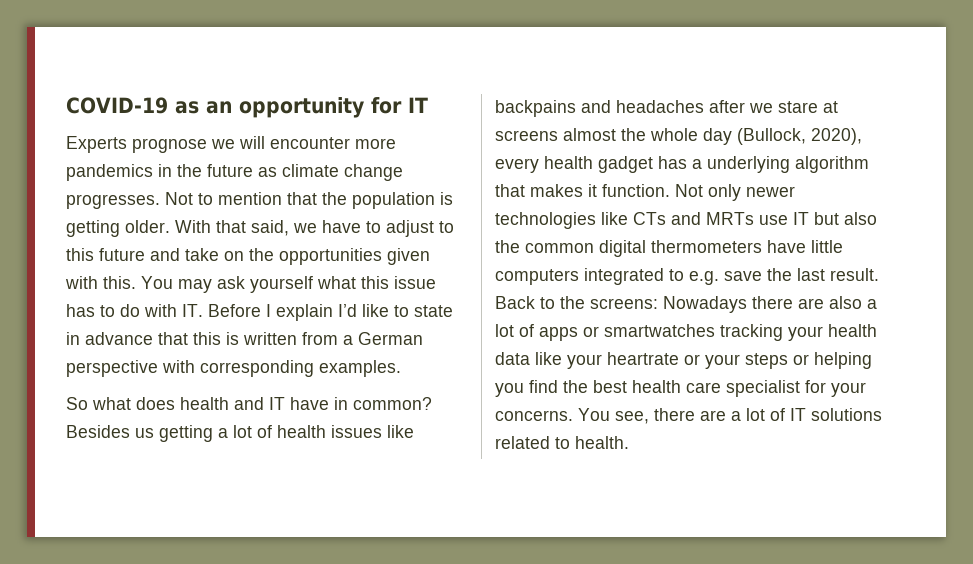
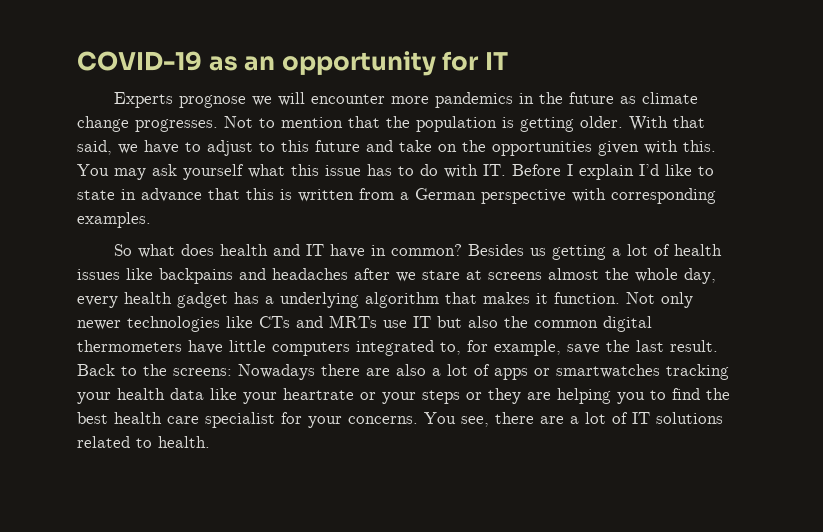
- Besides us getting a lot of health issues like backpains and headaches after we stare at screens almost the whole day (Bullock, 2020), every health gadget has a underlying algorithm that makes it function.
+ Besides us getting a lot of health issues like backpains and headaches after we stare at screens almost the whole day, every health gadget has a underlying algorithm that makes it function.
- Not only newer technologies like CTs and MRTs use IT but also the common digital thermometers have little computers integrated to e.g. save the last result.
+ Not only newer technologies like CTs and MRTs use IT but also the common digital thermometers have little computers integrated to, for example, save the last result.
- Back to the screens: Nowadays there are also a lot of apps or smartwatches tracking your health data like your heartrate or your steps or helping you find the best health care specialist for your concerns.
+ Back to the screens: Nowadays there are also a lot of apps or smartwatches tracking your health data like your heartrate or your steps or they are helping you to find the best health care specialist for your concerns.

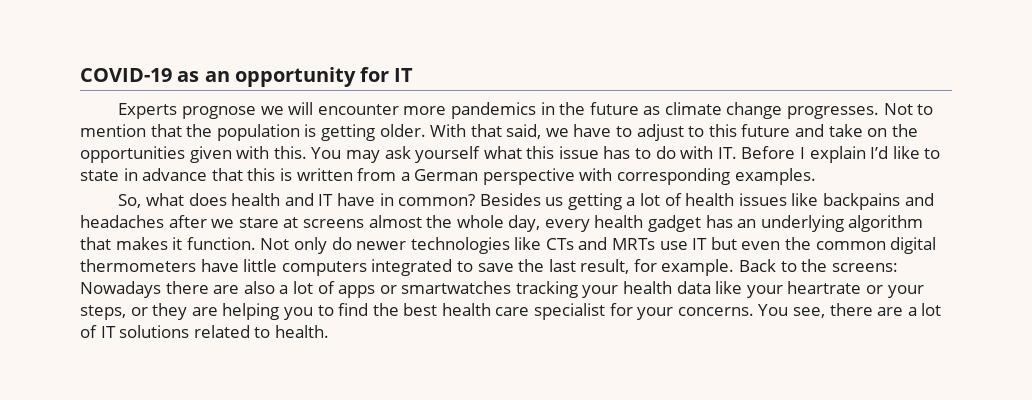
- So what does health and IT have in common?
+ So, what does health and IT have in common?
- Besides us getting a lot of health issues like backpains and headaches after we stare at screens almost the whole day, every health gadget has a underlying algorithm that makes it function.
+ Besides us getting a lot of health issues like backpains and headaches after we stare at screens almost the whole day, every health gadget has an underlying algorithm that makes it function.
- Not only newer technologies like CTs and MRTs use IT but also the common digital thermometers have little computers integrated to, for example, save the last result.
+ Not only do newer technologies like CTs and MRTs use IT but even the common digital thermometers have little computers integrated to save the last result, for example.
- Back to the screens: Nowadays there are also a lot of apps or smartwatches tracking your health data like your heartrate or your steps or they are helping you to find the best health care specialist for your concerns.
+ Back to the screens: Nowadays there are also a lot of apps or smartwatches tracking your health data like your heartrate or your steps, or they are helping you to find the best health care specialist for your concerns.

